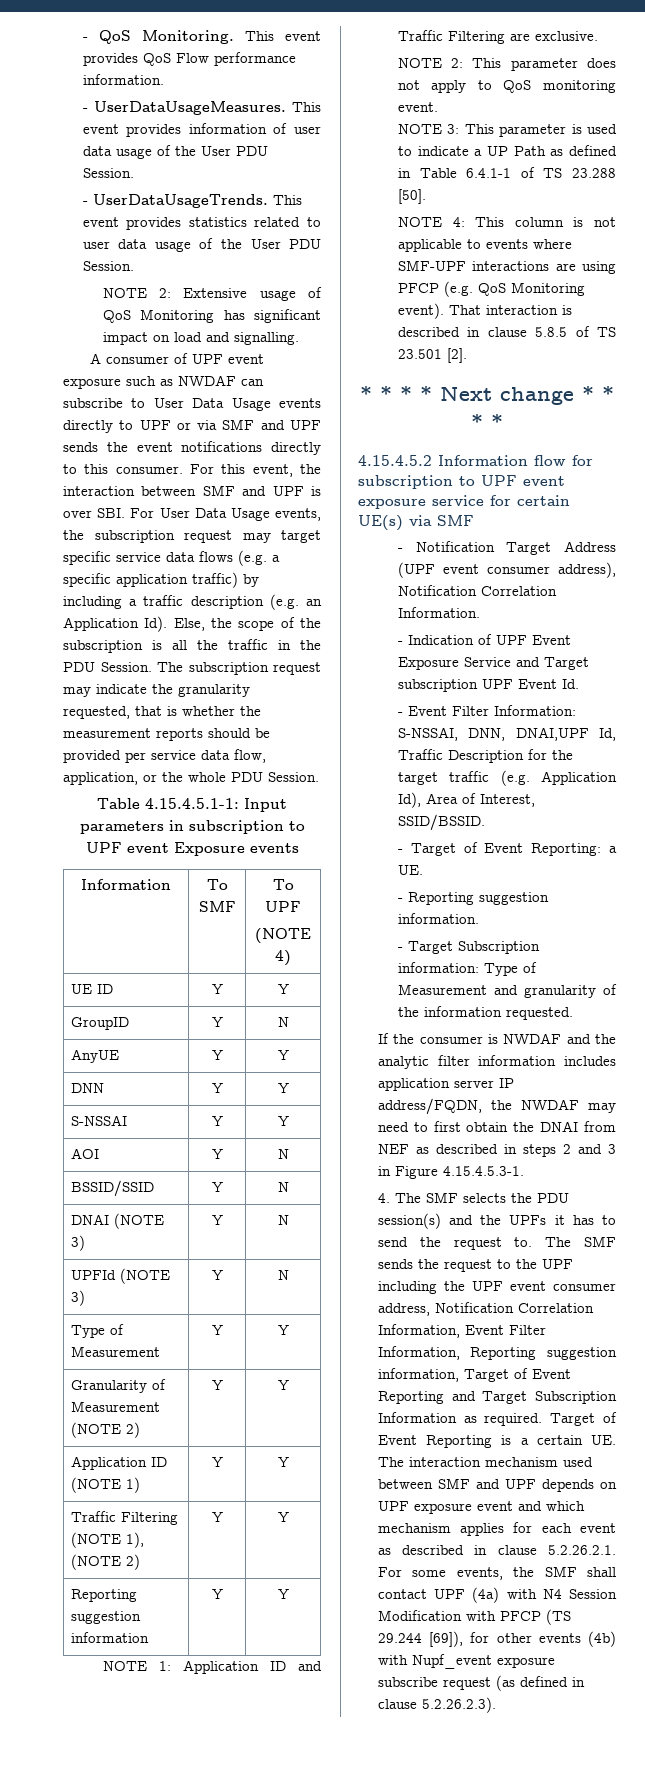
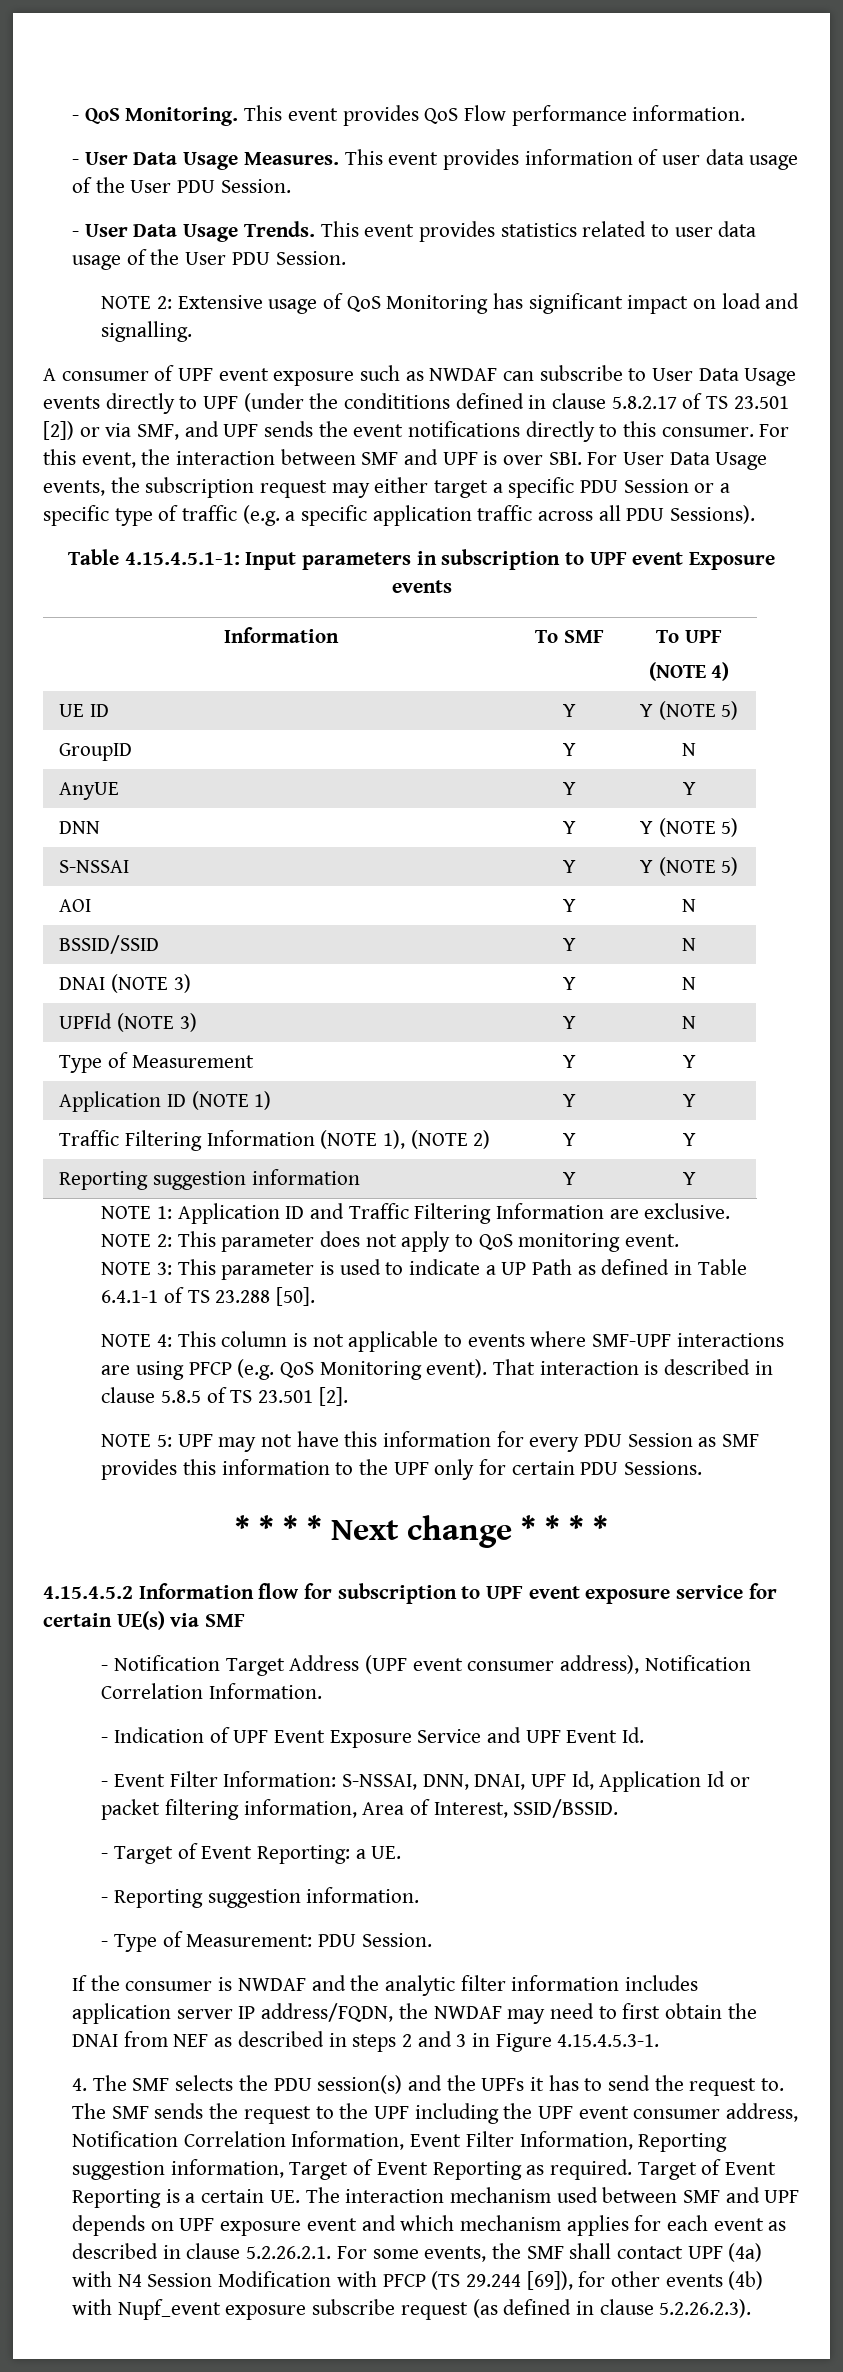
- - UserDataUsageMeasures.
+ - User Data Usage Measures.
- - UserDataUsageTrends.
+ - User Data Usage Trends.
- A consumer of UPF event exposure such as NWDAF can subscribe to User Data Usage events directly to UPF or via SMF and UPF sends the event notifications directly to this consumer.
+ A consumer of UPF event exposure such as NWDAF can subscribe to User Data Usage events directly to UPF (under the condititions defined in clause 5.8.2.17 of TS 23.501 [2]) or via SMF, and UPF sends the event notifications directly to this consumer.
- For this event, the interaction between SMF and UPF is over SBI. For User Data Usage events, the subscription request may target specific service data flows (e.g. a specific application traffic) by including a traffic description (e.g. an Application Id). Else, the scope of the subscription is all the traffic in the PDU Session. The subscription request may indicate the granularity requested, that is whether the measurement reports should be provided per service data flow, application, or the whole PDU Session.
+ For this event, the interaction between SMF and UPF is over SBI. For User Data Usage events, the subscription request may either target a specific PDU Session or a specific type of traffic (e.g. a specific application traffic across all PDU Sessions).
- UE ID | Y | Y
+ UE ID | Y | Y (NOTE 5)
- DNN | Y | Y
+ DNN | Y | Y (NOTE 5)
- S-NSSAI | Y | Y
+ S-NSSAI | Y | Y (NOTE 5)
- Granularity of Measurement (NOTE 2) | Y | Y
- Traffic Filtering (NOTE 1), (NOTE 2) | Y | Y
+ Traffic Filtering Information (NOTE 1), (NOTE 2) | Y | Y
- NOTE 1: Application ID and Traffic Filtering are exclusive.
+ NOTE 1: Application ID and Traffic Filtering Information are exclusive.
+ NOTE 5: UPF may not have this information for every PDU Session as SMF provides this information to the UPF only for certain PDU Sessions.
- - Indication of UPF Event Exposure Service and Target subscription UPF Event Id.
+ - Indication of UPF Event Exposure Service and UPF Event Id.
- - Event Filter Information: S-NSSAI, DNN, DNAI,UPF Id, Traffic Description for the target traffic (e.g. Application Id), Area of Interest, SSID/BSSID.
+ - Event Filter Information: S-NSSAI, DNN, DNAI, UPF Id, Application Id or packet filtering information, Area of Interest, SSID/BSSID.
- - Target Subscription information: Type of Measurement and granularity of the information requested.
+ - Type of Measurement: PDU Session.
- The SMF sends the request to the UPF including the UPF event consumer address, Notification Correlation Information, Event Filter Information, Reporting suggestion information, Target of Event Reporting and Target Subscription Information as required.
+ The SMF sends the request to the UPF including the UPF event consumer address, Notification Correlation Information, Event Filter Information, Reporting suggestion information, Target of Event Reporting as required.

